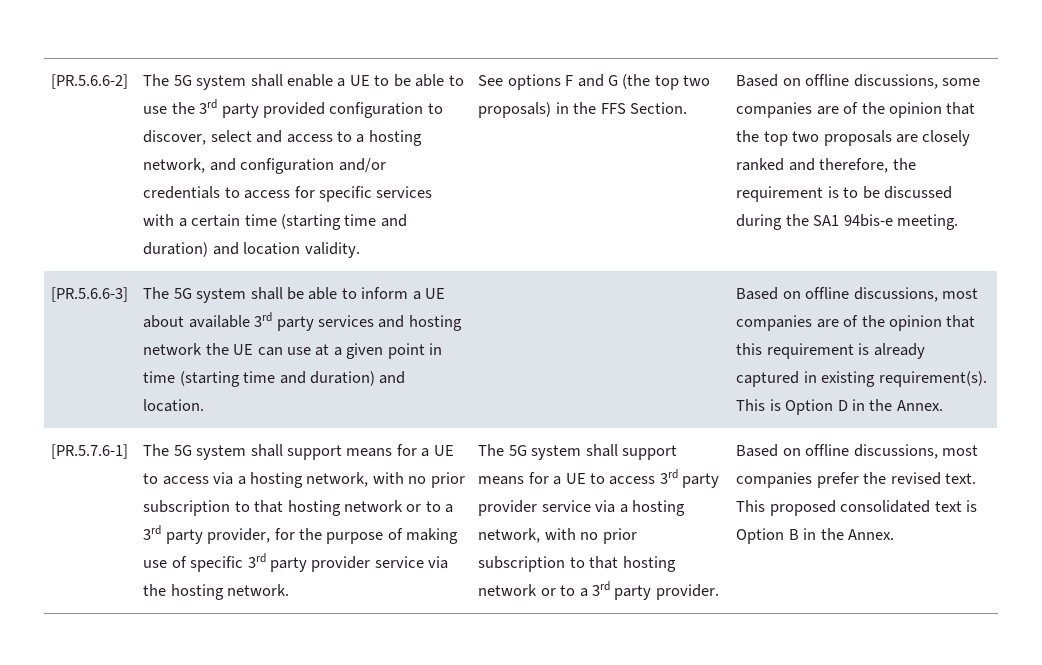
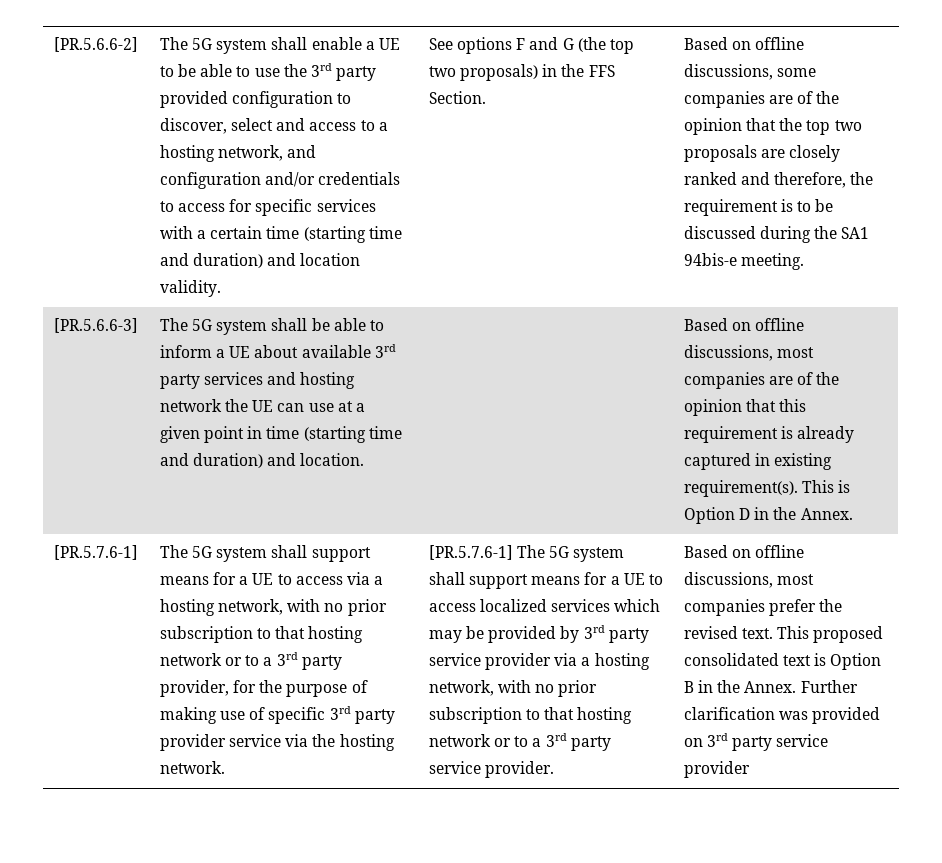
- The 5G system shall support means for a UE to access 3rd party provider service via a hosting network, with no prior subscription to that hosting network or to a 3rd party provider.
+ [PR.5.7.6-1] The 5G system shall support means for a UE to access localized services which may be provided by 3rd party service provider via a hosting network, with no prior subscription to that hosting network or to a 3rd party service provider.
+ Further clarification was provided on 3rd party service provider

